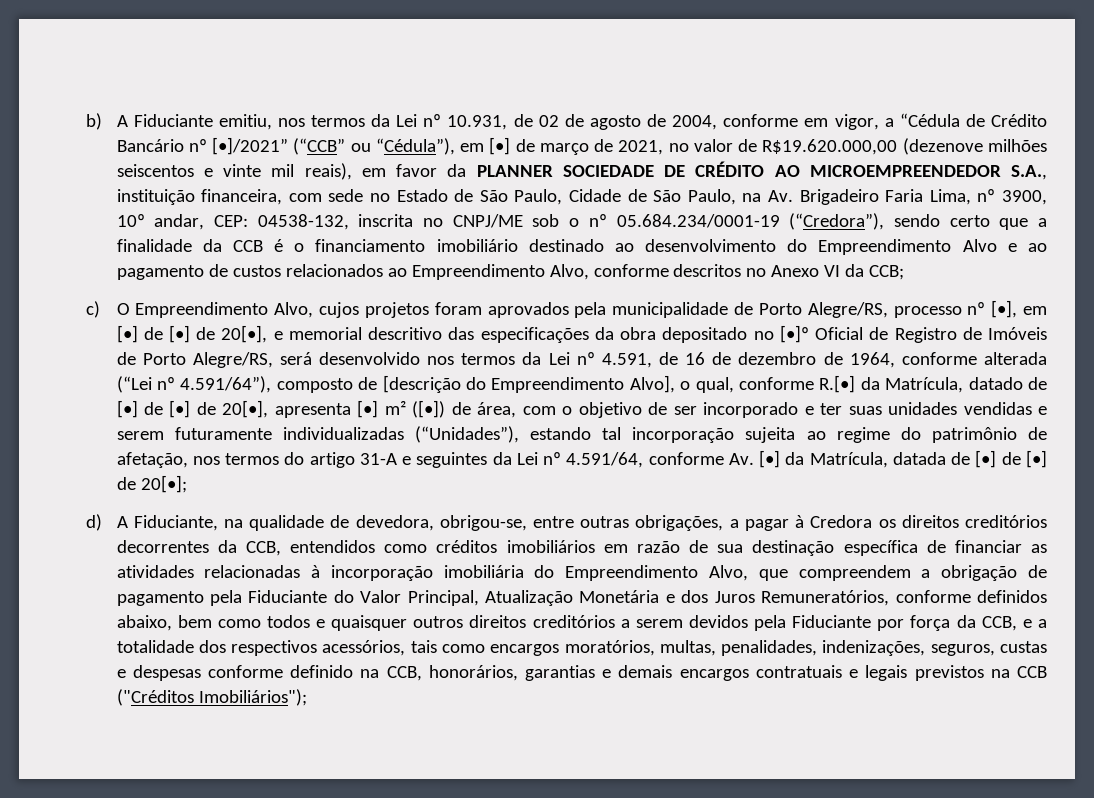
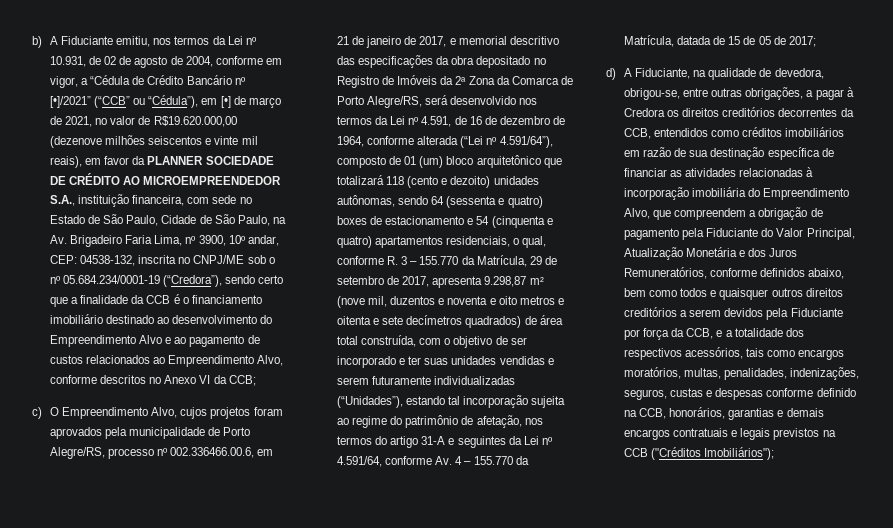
- c) O Empreendimento Alvo, cujos projetos foram aprovados pela municipalidade de Porto Alegre/RS, processo nº [•], em [•] de [•] de 20[•], e memorial descritivo das especificações da obra depositado no [•]º Oficial de Registro de Imóveis de Porto Alegre/RS, será desenvolvido nos termos da Lei nº 4.591, de 16 de dezembro de 1964, conforme alterada (“Lei nº 4.591/64”), composto de [descrição do Empreendimento Alvo], o qual, conforme R.[•] da Matrícula, datado de [•] de [•] de 20[•], apresenta [•] m² ([•]) de área, com o objetivo de ser incorporado e ter suas unidades vendidas e serem futuramente individualizadas (“Unidades”), estando tal incorporação sujeita ao regime do patrimônio de afetação, nos termos do artigo 31-A e seguintes da Lei nº 4.591/64, conforme Av. [•] da Matrícula, datada de [•] de [•] de 20[•];
+ c) O Empreendimento Alvo, cujos projetos foram aprovados pela municipalidade de Porto Alegre/RS, processo nº 002.336466.00.6, em 21 de janeiro de 2017, e memorial descritivo das especificações da obra depositado no Registro de Imóveis da 2ª Zona da Comarca de Porto Alegre/RS, será desenvolvido nos termos da Lei nº 4.591, de 16 de dezembro de 1964, conforme alterada (“Lei nº 4.591/64”), composto de 01 (um) bloco arquitetônico que totalizará 118 (cento e dezoito) unidades autônomas, sendo 64 (sessenta e quatro) boxes de estacionamento e 54 (cinquenta e quatro) apartamentos residenciais, o qual, conforme R. 3 – 155.770 da Matrícula, 29 de setembro de 2017, apresenta 9.298,87 m² (nove mil, duzentos e noventa e oito metros e oitenta e sete decímetros quadrados) de área total construída, com o objetivo de ser incorporado e ter suas unidades vendidas e serem futuramente individualizadas (“Unidades”), estando tal incorporação sujeita ao regime do patrimônio de afetação, nos termos do artigo 31-A e seguintes da Lei nº 4.591/64, conforme Av. 4 – 155.770 da Matrícula, datada de 15 de 05 de 2017;

